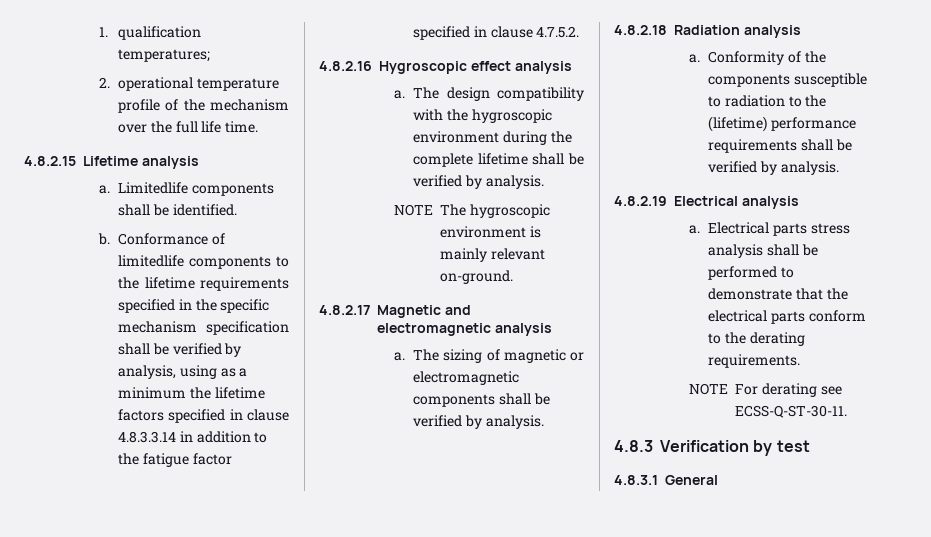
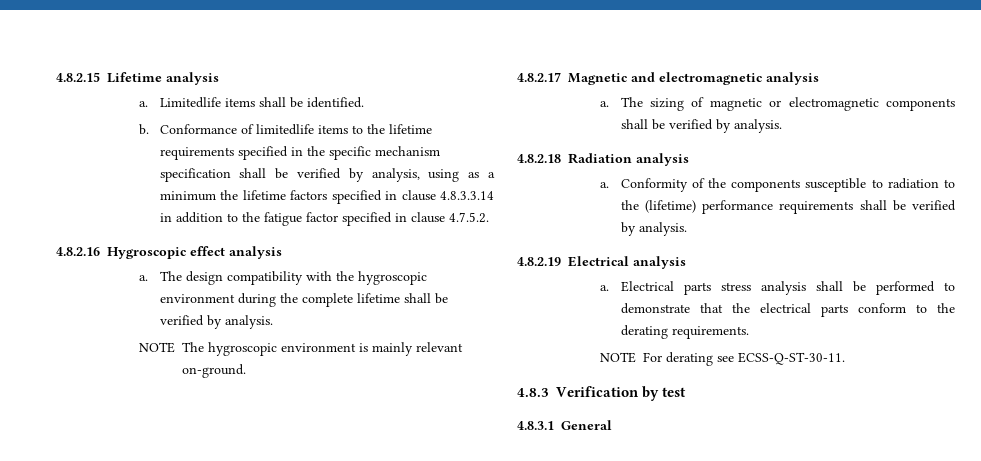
- 1. qualification temperatures;
- 2. operational temperature profile of the mechanism over the full life time.
- Limitedlife components shall be identified.
+ Limitedlife items shall be identified.
- Conformance of limitedlife components to the lifetime requirements specified in the specific mechanism specification shall be verified by analysis, using as a minimum the lifetime factors specified in clause 4.8.3.3.14 in addition to the fatigue factor specified in clause 4.7.5.2.
+ Conformance of limitedlife items to the lifetime requirements specified in the specific mechanism specification shall be verified by analysis, using as a minimum the lifetime factors specified in clause 4.8.3.3.14 in addition to the fatigue factor specified in clause 4.7.5.2.

